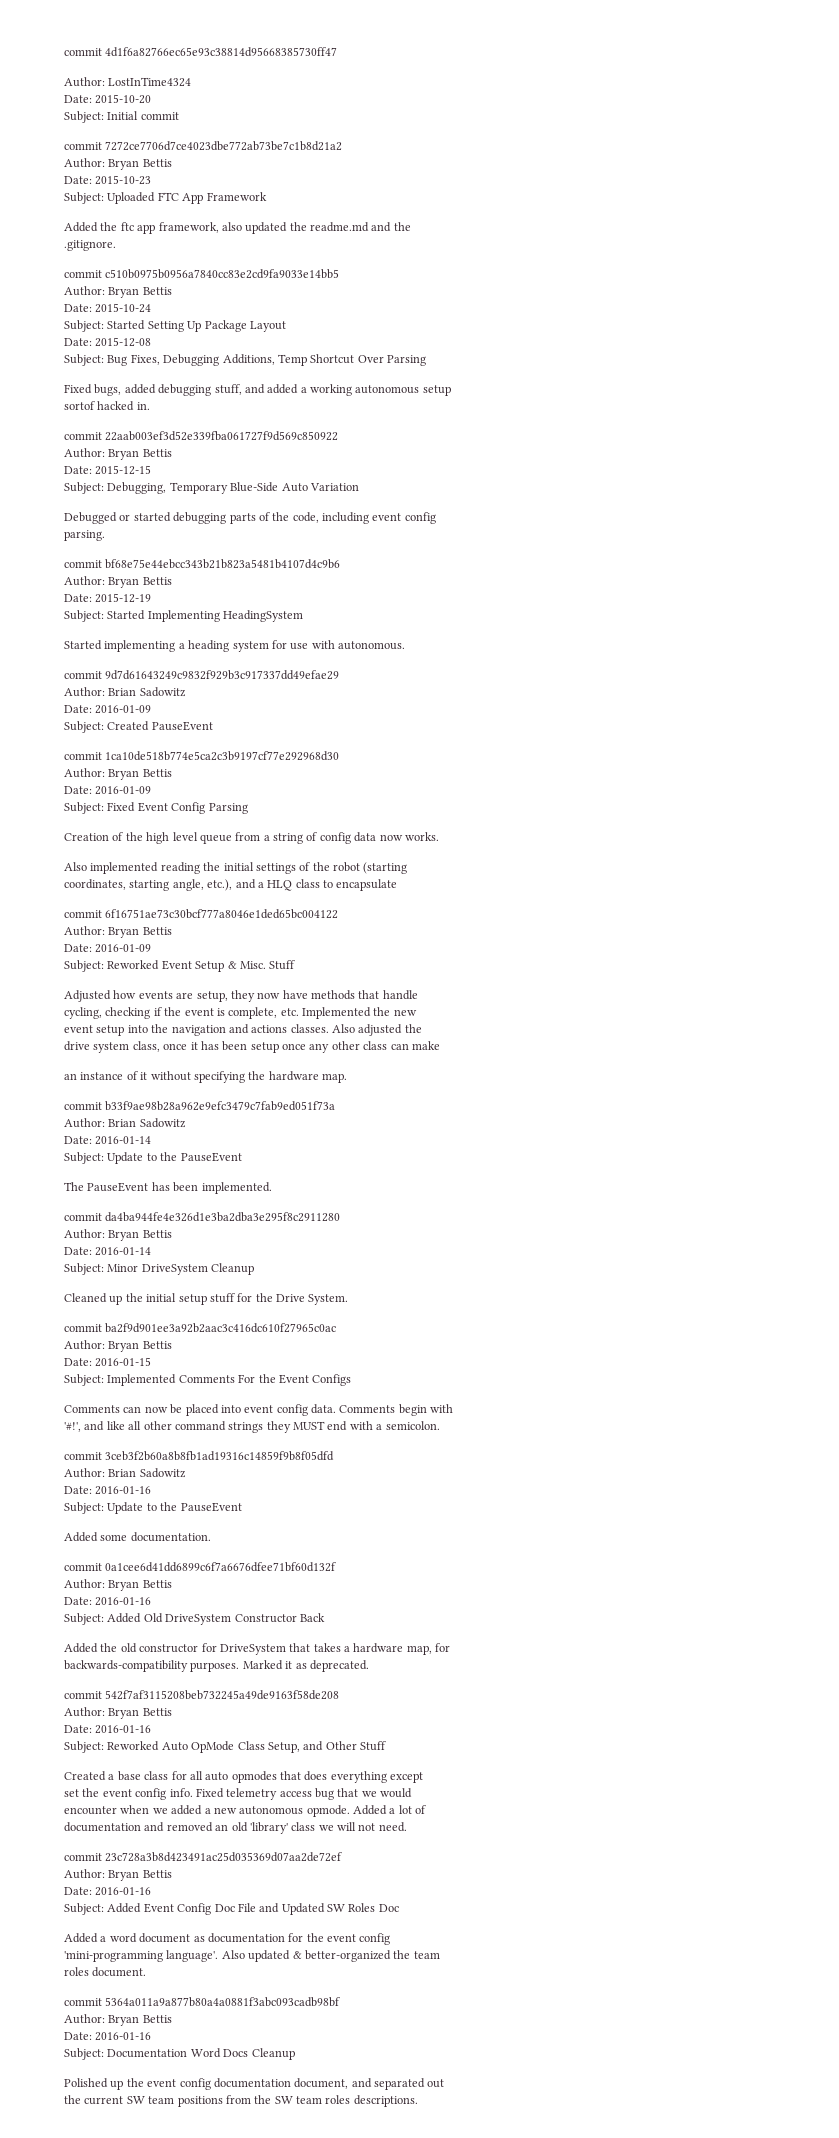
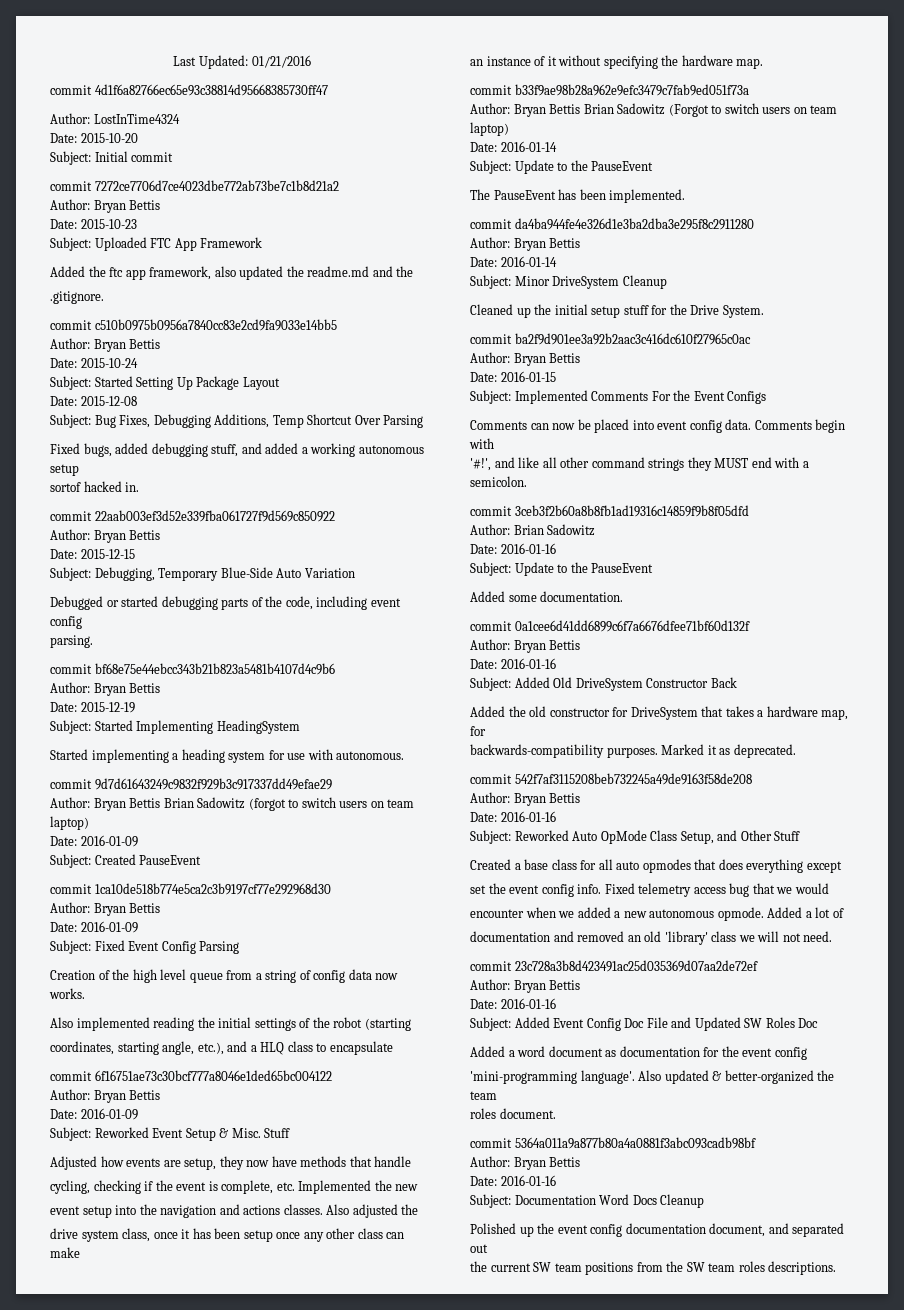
+ Last Updated: 01/21/2016
  commit 9d7d61643249c9832f929b3c917337dd49efae29
- Author: Brian Sadowitz
+ Author: Bryan Bettis Brian Sadowitz (forgot to switch users on team laptop)
  commit b33f9ae98b28a962e9efc3479c7fab9ed051f73a
- Author: Brian Sadowitz
+ Author: Bryan Bettis Brian Sadowitz (Forgot to switch users on team laptop)

